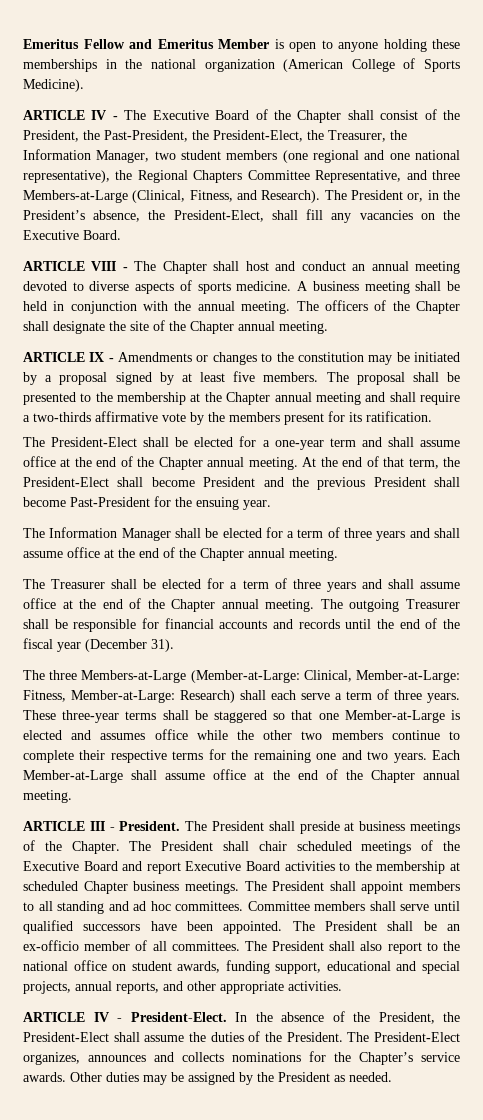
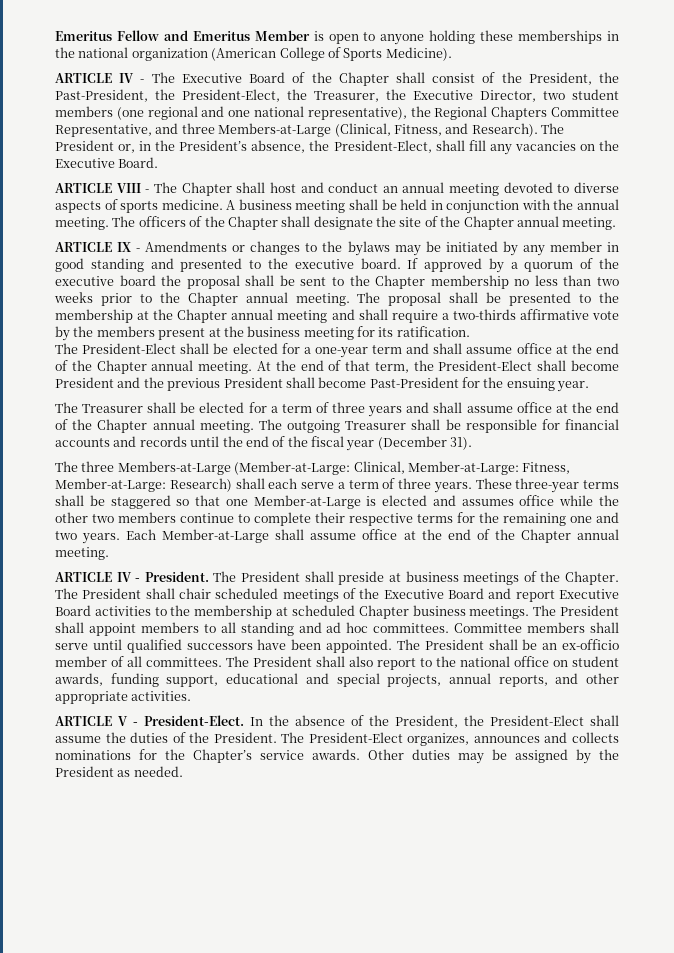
- ARTICLE IV - The Executive Board of the Chapter shall consist of the President, the Past-President, the President-Elect, the Treasurer, the Information Manager, two student members (one regional and one national representative), the Regional Chapters Committee Representative, and three Members-at-Large (Clinical, Fitness, and Research).
+ ARTICLE IV - The Executive Board of the Chapter shall consist of the President, the Past-President, the President-Elect, the Treasurer, the Executive Director, two student members (one regional and one national representative), the Regional Chapters Committee Representative, and three Members-at-Large (Clinical, Fitness, and Research).
- ARTICLE IX - Amendments or changes to the constitution may be initiated by a proposal signed by at least five members.
+ ARTICLE IX - Amendments or changes to the bylaws may be initiated by any member in good standing and presented to the executive board. If approved by a quorum of the executive board the proposal shall be sent to the Chapter membership no less than two weeks prior to the Chapter annual meeting.
- The proposal shall be presented to the membership at the Chapter annual meeting and shall require a two-thirds affirmative vote by the members present for its ratification.
+ The proposal shall be presented to the membership at the Chapter annual meeting and shall require a two-thirds affirmative vote by the members present at the business meeting for its ratification.
- The Information Manager shall be elected for a term of three years and shall assume office at the end of the Chapter annual meeting.
- ARTICLE III - President.
+ ARTICLE IV - President.
- ARTICLE IV - President-Elect.
+ ARTICLE V - President-Elect.

